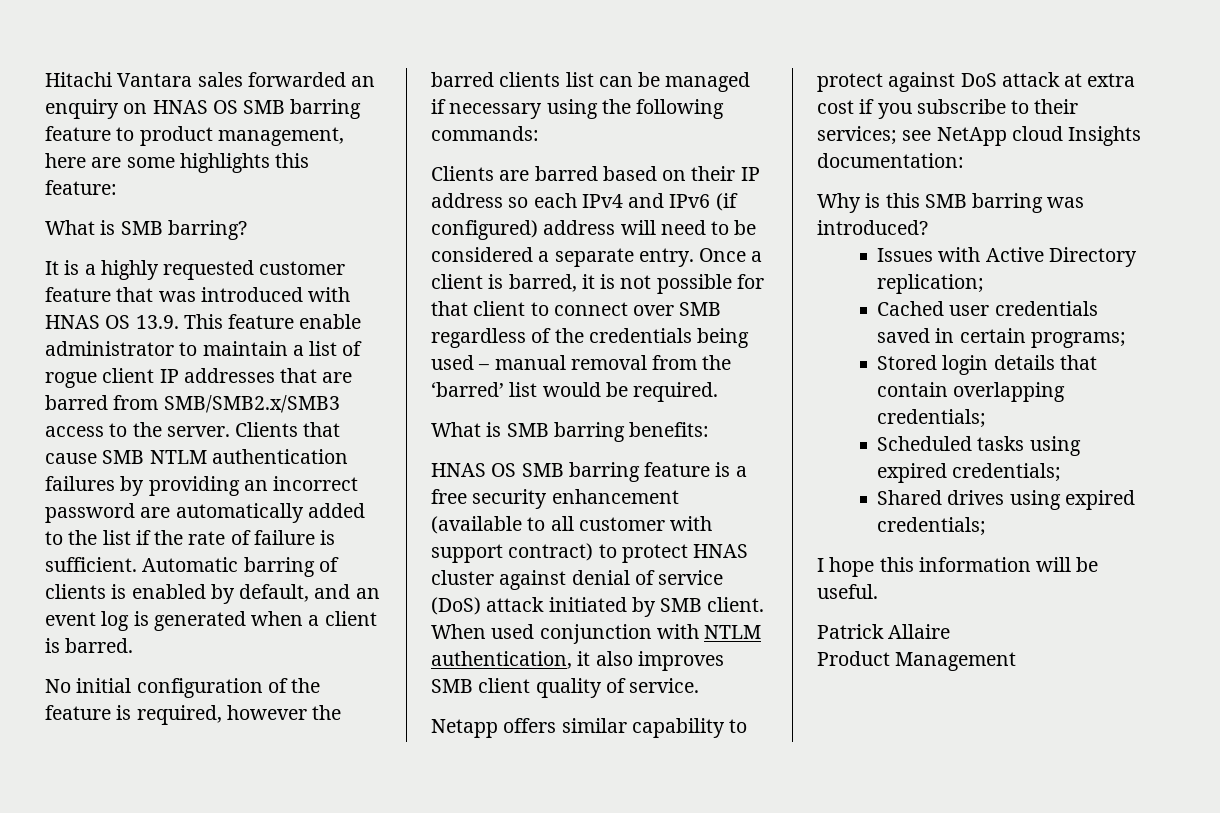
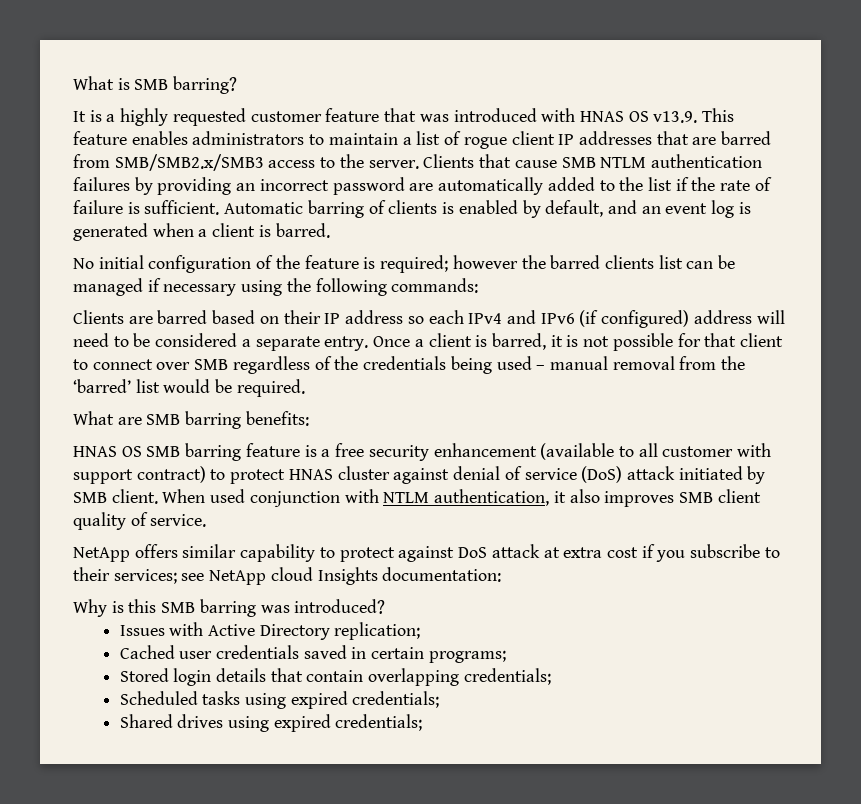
- Hitachi Vantara sales forwarded an enquiry on HNAS OS SMB barring feature to product management, here are some highlights this feature:
- It is a highly requested customer feature that was introduced with HNAS OS 13.9. This feature enable administrator to maintain a list of rogue client IP addresses that are barred from SMB/SMB2.x/SMB3 access to the server.
+ It is a highly requested customer feature that was introduced with HNAS OS v13.9. This feature enables administrators to maintain a list of rogue client IP addresses that are barred from SMB/SMB2.x/SMB3 access to the server.
- No initial configuration of the feature is required, however the barred clients list can be managed if necessary using the following commands:
+ No initial configuration of the feature is required; however the barred clients list can be managed if necessary using the following commands:
- What is SMB barring benefits:
+ What are SMB barring benefits:
- Netapp offers similar capability to protect against DoS attack at extra cost if you subscribe to their services; see NetApp cloud Insights documentation:
+ NetApp offers similar capability to protect against DoS attack at extra cost if you subscribe to their services; see NetApp cloud Insights documentation:
- I hope this information will be useful.
- Patrick Allaire
- Product Management

